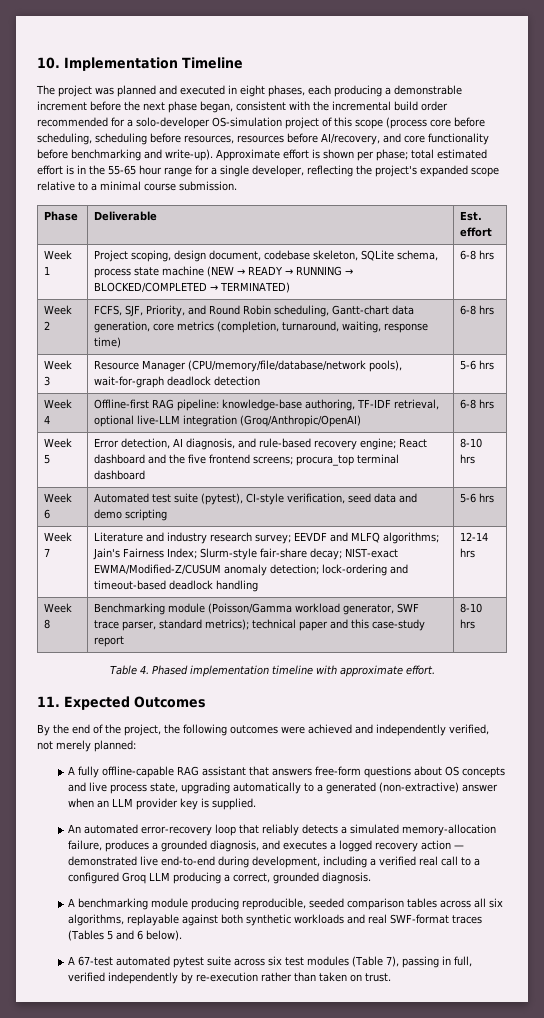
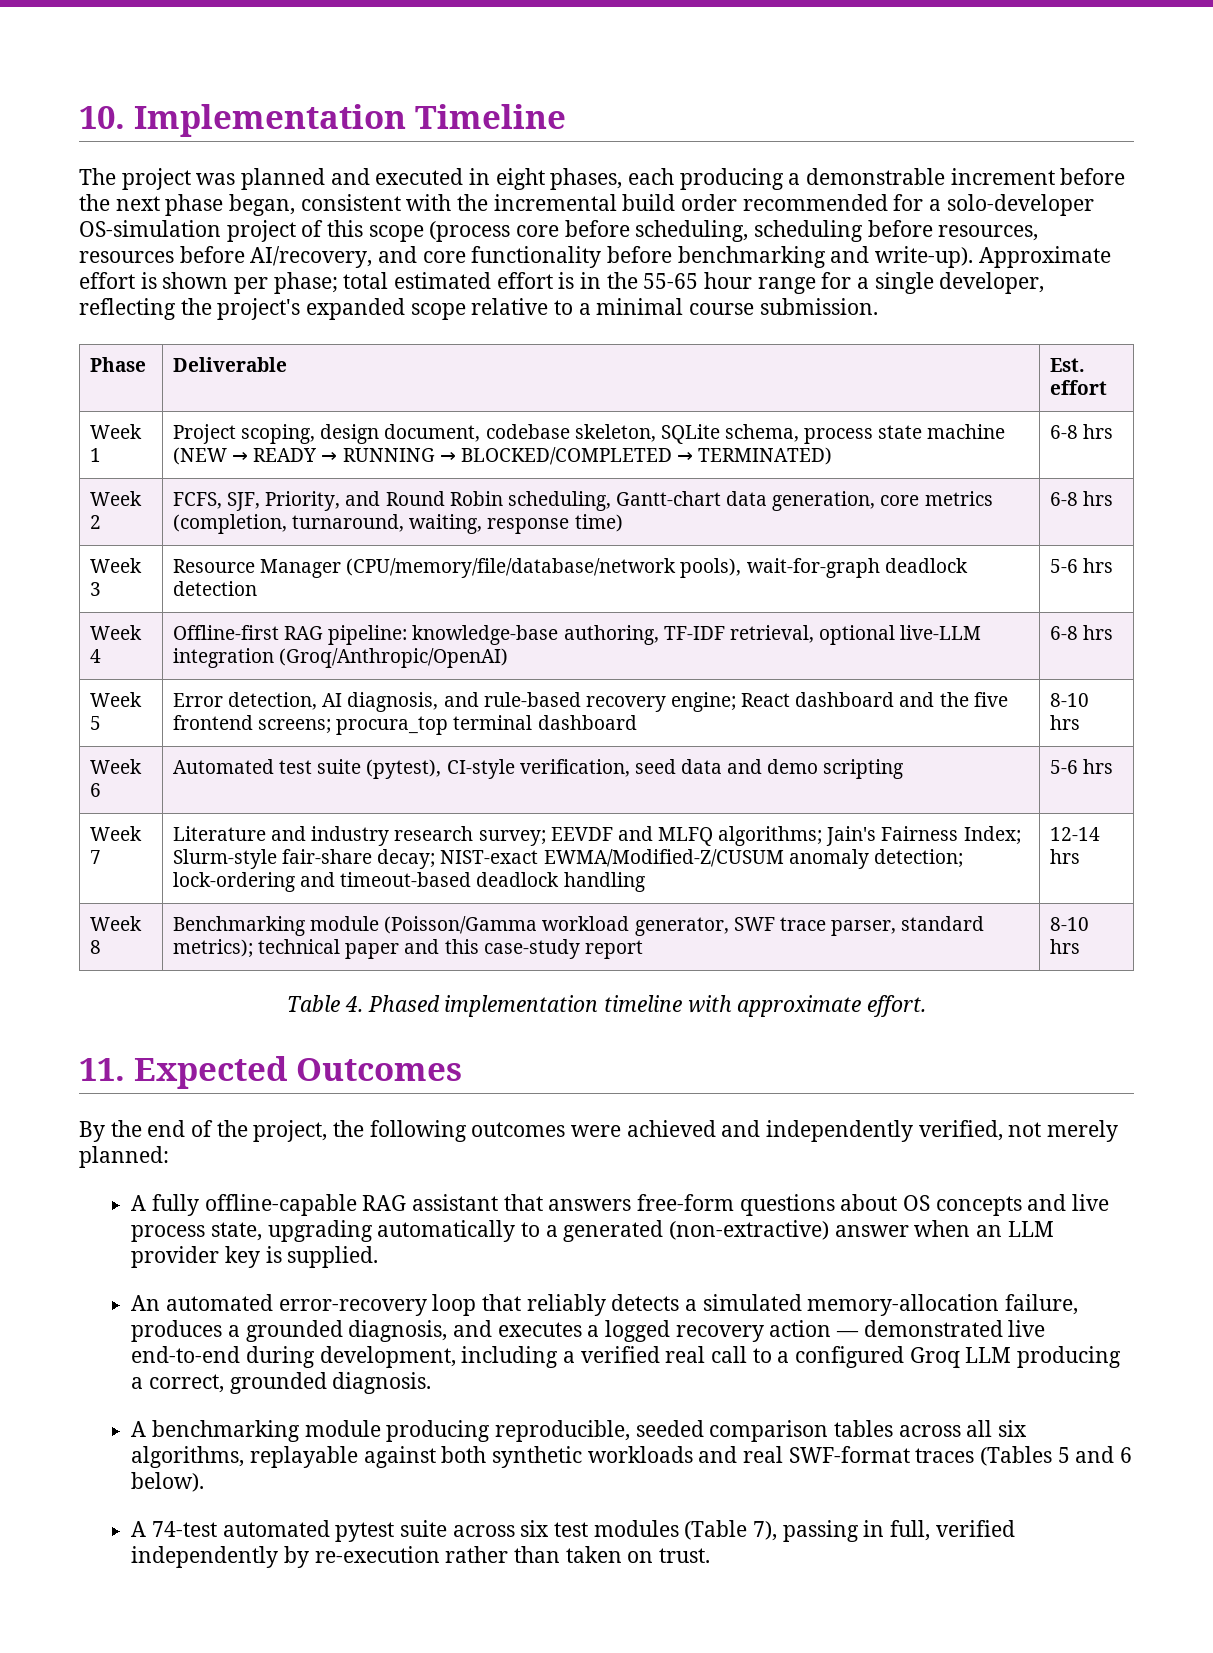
- A 67-test automated pytest suite across six test modules (Table 7), passing in full, verified independently by re-execution rather than taken on trust.
+ A 74-test automated pytest suite across six test modules (Table 7), passing in full, verified independently by re-execution rather than taken on trust.

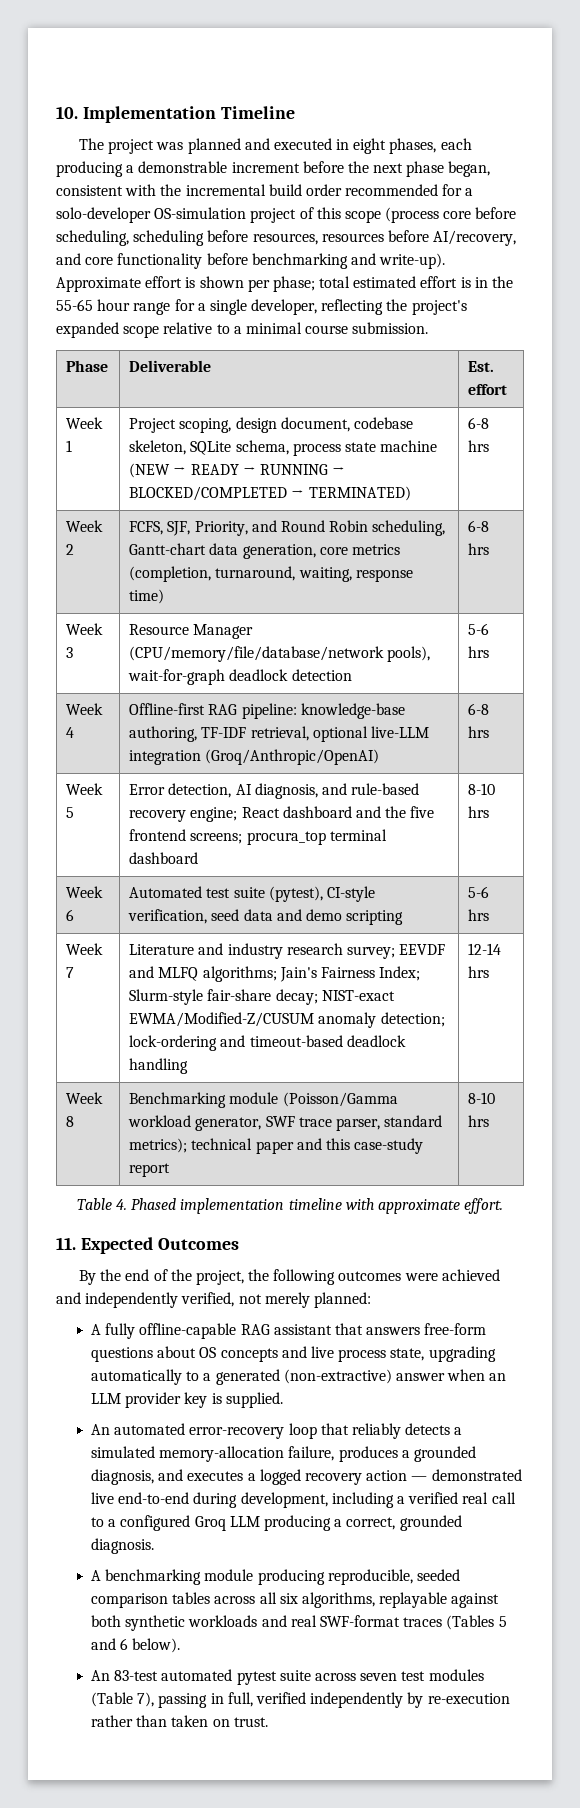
- A 74-test automated pytest suite across six test modules (Table 7), passing in full, verified independently by re-execution rather than taken on trust.
+ An 83-test automated pytest suite across seven test modules (Table 7), passing in full, verified independently by re-execution rather than taken on trust.

